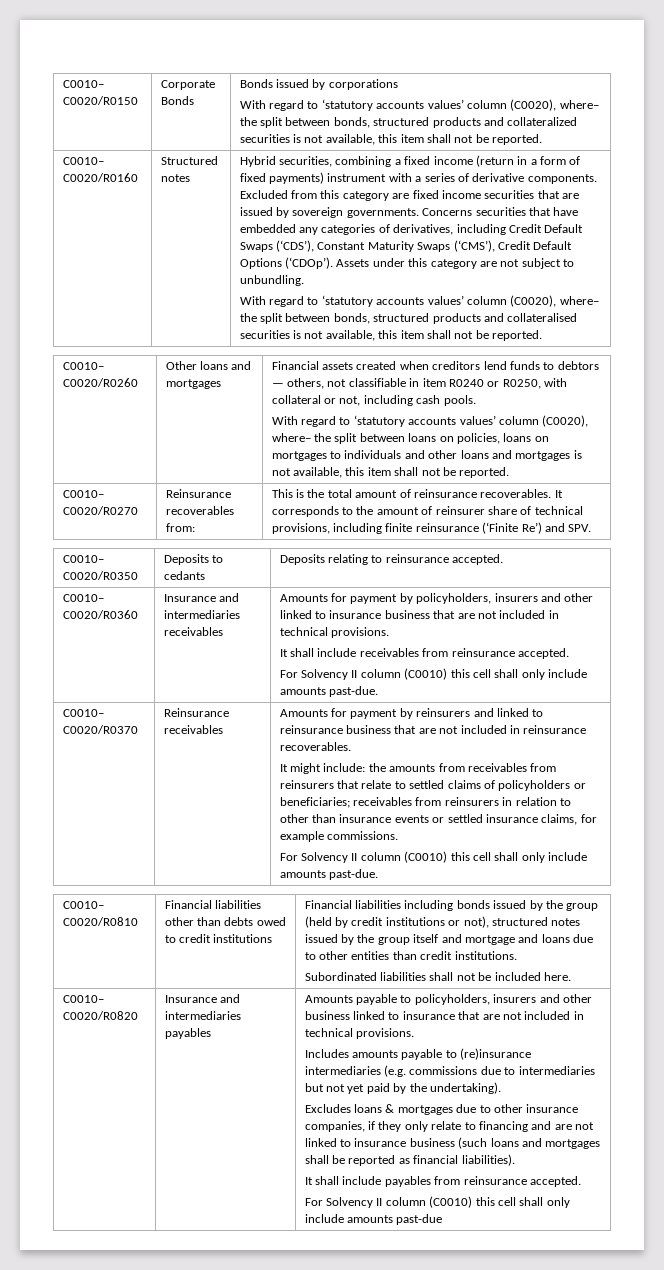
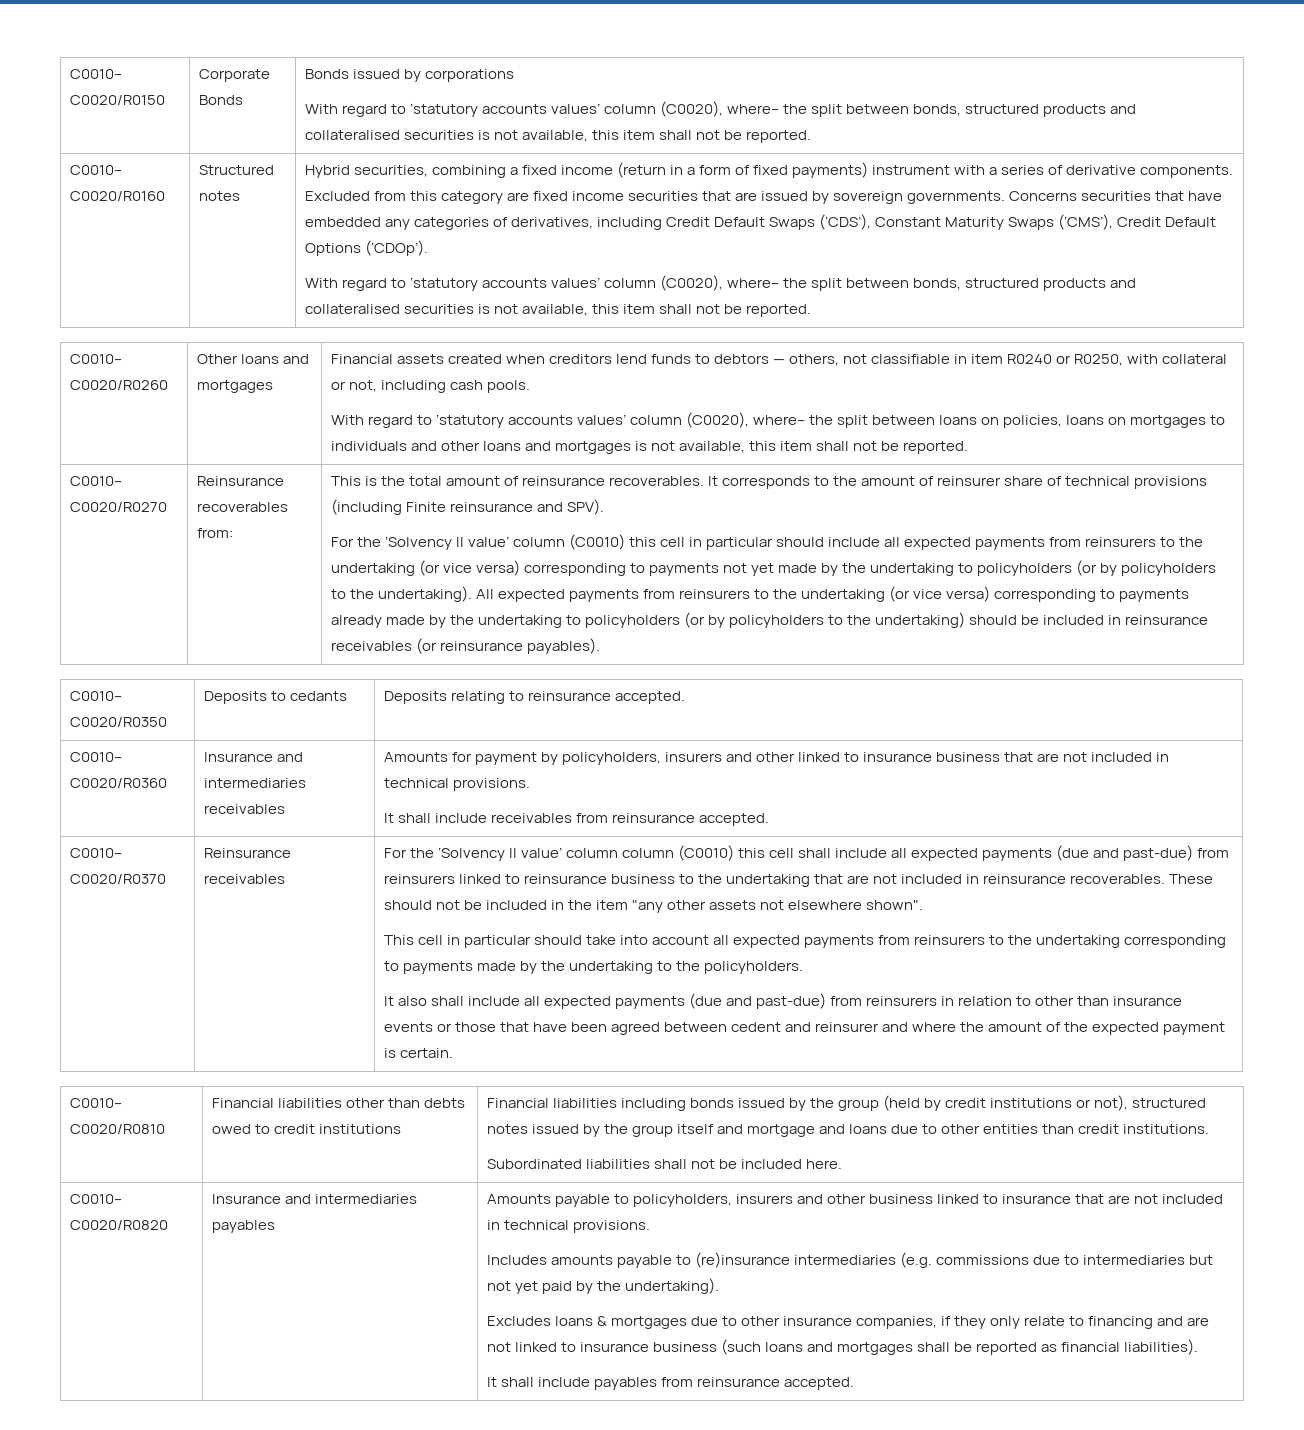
  C0010– C0020/R0150 | Corporate Bonds | Bonds issued by corporations
- With regard to ‘statutory accounts values’ column (C0020), where– the split between bonds, structured products and collateralized securities is not available, this item shall not be reported.
+ With regard to ‘statutory accounts values’ column (C0020), where– the split between bonds, structured products and collateralised securities is not available, this item shall not be reported.
- Assets under this category are not subject to unbundling.
- It corresponds to the amount of reinsurer share of technical provisions, including finite reinsurance (‘Finite Re’) and SPV.
+ It corresponds to the amount of reinsurer share of technical provisions (including Finite reinsurance and SPV).
+ For the ‘Solvency II value’ column (C0010) this cell in particular should include all expected payments from reinsurers to the undertaking (or vice versa) corresponding to payments not yet made by the undertaking to policyholders (or by policyholders to the undertaking). All expected payments from reinsurers to the undertaking (or vice versa) corresponding to payments already made by the undertaking to policyholders (or by policyholders to the undertaking) should be included in reinsurance receivables (or reinsurance payables).
  It shall include receivables from reinsurance accepted.
- For Solvency II column (C0010) this cell shall only include amounts past-due.
- C0010– C0020/R0370 | Reinsurance receivables | Amounts for payment by reinsurers and linked to reinsurance business that are not included in reinsurance recoverables.
- It might include: the amounts from receivables from reinsurers that relate to settled claims of policyholders or beneficiaries; receivables from reinsurers in relation to other than insurance events or settled insurance claims, for example commissions.
- For Solvency II column (C0010) this cell shall only include amounts past-due.
+ C0010– C0020/R0370 | Reinsurance receivables | For the ‘Solvency II value’ column column (C0010) this cell shall include all expected payments (due and past-due) from reinsurers linked to reinsurance business to the undertaking that are not included in reinsurance recoverables. These should not be included in the item "any other assets not elsewhere shown".
+ This cell in particular should take into account all expected payments from reinsurers to the undertaking corresponding to payments made by the undertaking to the policyholders.
+ It also shall include all expected payments (due and past-due) from reinsurers in relation to other than insurance events or those that have been agreed between cedent and reinsurer and where the amount of the expected payment is certain.
- For Solvency II column (C0010) this cell shall only include amounts past-due

